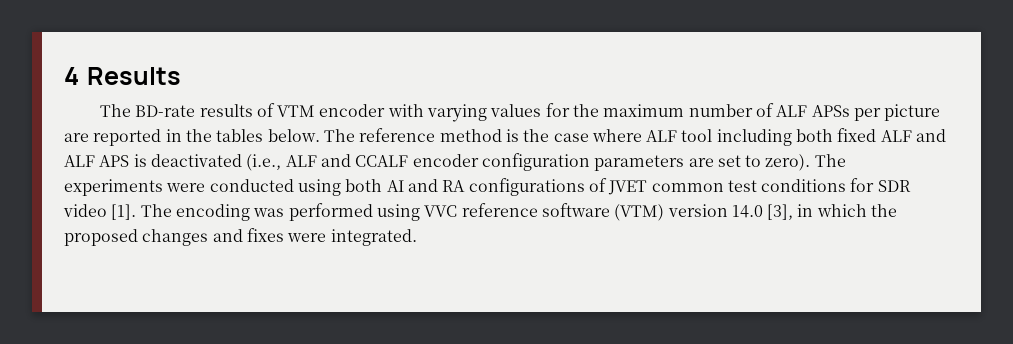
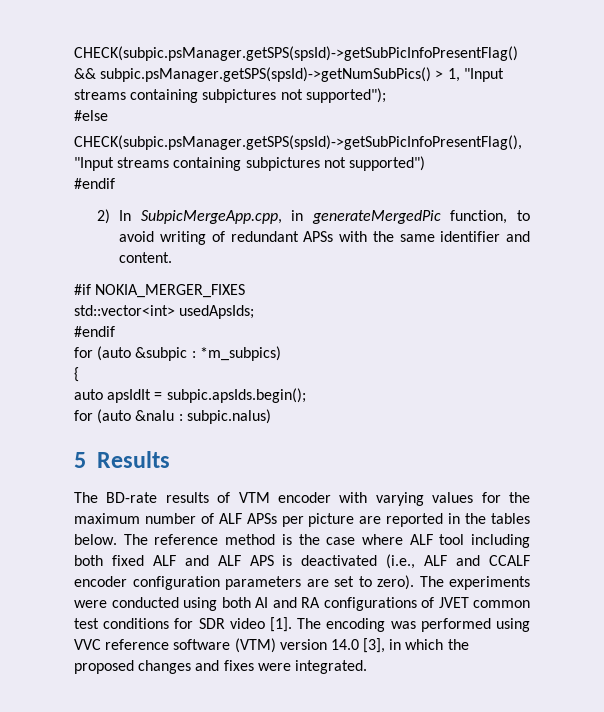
- 4 Results
+ CHECK(subpic.psManager.getSPS(spsId)->getSubPicInfoPresentFlag() && subpic.psManager.getSPS(spsId)->getNumSubPics() > 1, "Input streams containing subpictures not supported");
+ #else
+ CHECK(subpic.psManager.getSPS(spsId)->getSubPicInfoPresentFlag(), "Input streams containing subpictures not supported")
+ #endif
+ 2) In SubpicMergeApp.cpp, in generateMergedPic function, to avoid writing of redundant APSs with the same identifier and content.
+ #if NOKIA_MERGER_FIXES
+ std::vector<int> usedApsIds;
+ #endif
+ for (auto &subpic : *m_subpics)
+ {
+ auto apsIdIt = subpic.apsIds.begin();
+ for (auto &nalu : subpic.nalus)
+ 5 Results

